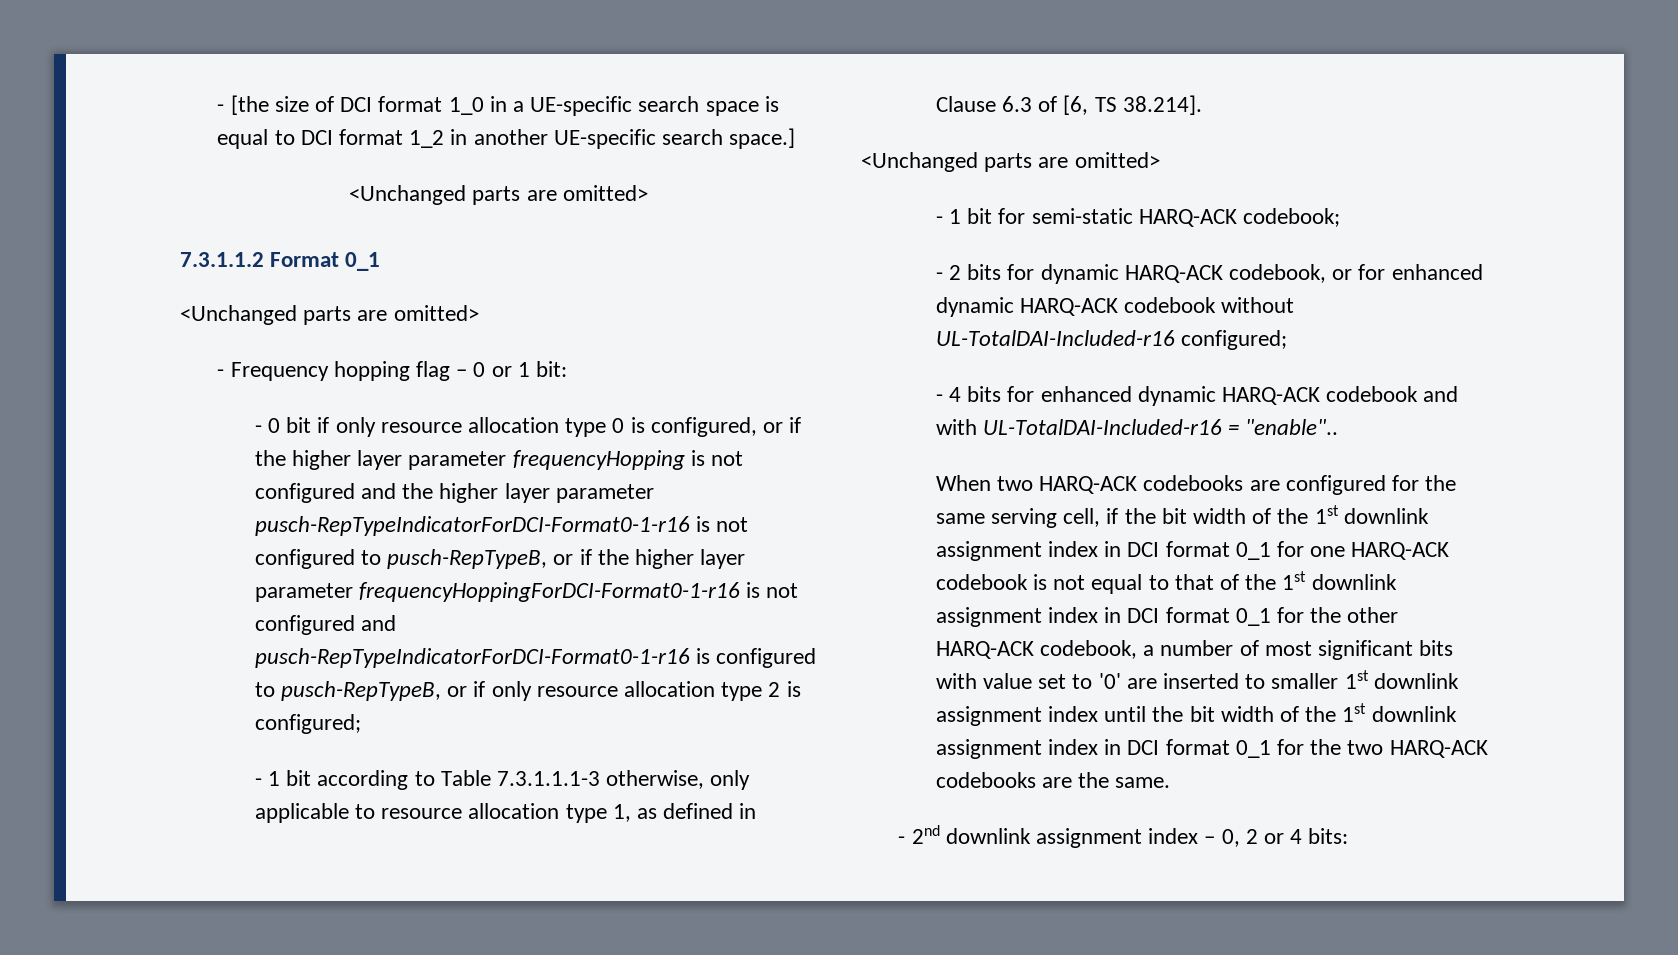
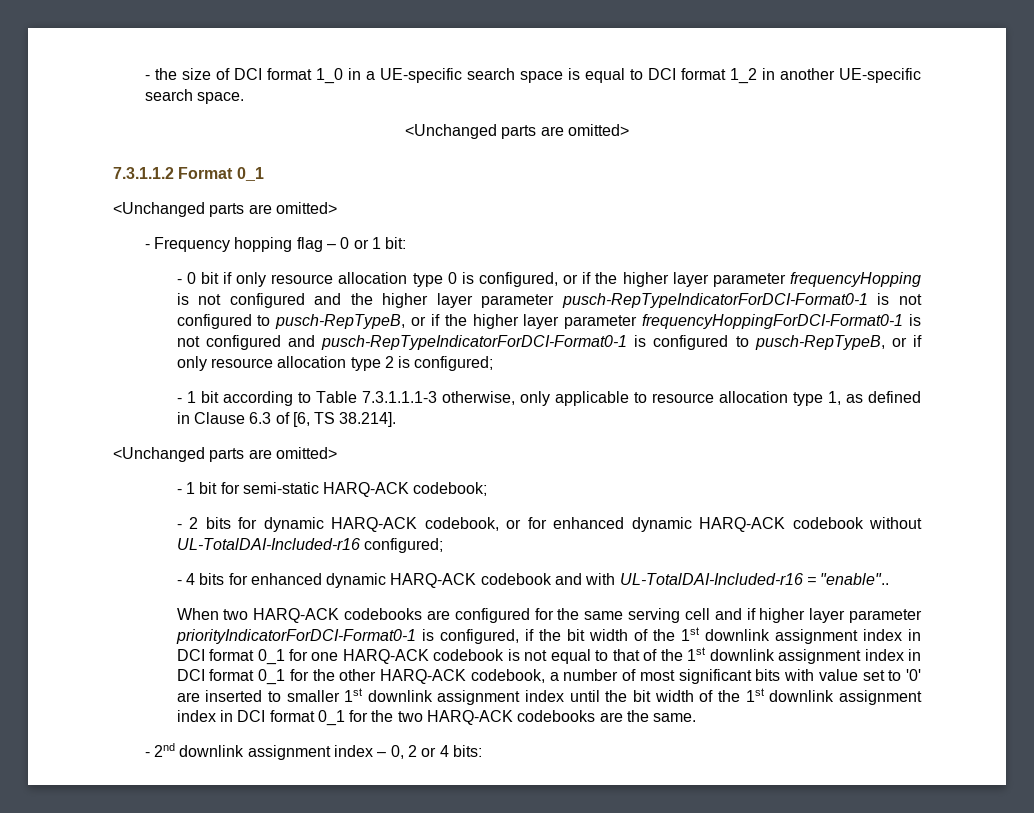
- - [the size of DCI format 1_0 in a UE-specific search space is equal to DCI format 1_2 in another UE-specific search space.]
+ - the size of DCI format 1_0 in a UE-specific search space is equal to DCI format 1_2 in another UE-specific search space.
- - 0 bit if only resource allocation type 0 is configured, or if the higher layer parameter frequencyHopping is not configured and the higher layer parameter pusch-RepTypeIndicatorForDCI-Format0-1-r16 is not configured to pusch-RepTypeB, or if the higher layer parameter frequencyHoppingForDCI-Format0-1-r16 is not configured and pusch-RepTypeIndicatorForDCI-Format0-1-r16 is configured to pusch-RepTypeB, or if only resource allocation type 2 is configured;
+ - 0 bit if only resource allocation type 0 is configured, or if the higher layer parameter frequencyHopping is not configured and the higher layer parameter pusch-RepTypeIndicatorForDCI-Format0-1 is not configured to pusch-RepTypeB, or if the higher layer parameter frequencyHoppingForDCI-Format0-1 is not configured and pusch-RepTypeIndicatorForDCI-Format0-1 is configured to pusch-RepTypeB, or if only resource allocation type 2 is configured;
- When two HARQ-ACK codebooks are configured for the same serving cell, if the bit width of the 1st downlink assignment index in DCI format 0_1 for one HARQ-ACK codebook is not equal to that of the 1st downlink assignment index in DCI format 0_1 for the other HARQ-ACK codebook, a number of most significant bits with value set to '0' are inserted to smaller 1st downlink assignment index until the bit width of the 1st downlink assignment index in DCI format 0_1 for the two HARQ-ACK codebooks are the same.
+ When two HARQ-ACK codebooks are configured for the same serving cell and if higher layer parameter priorityIndicatorForDCI-Format0-1 is configured, if the bit width of the 1st downlink assignment index in DCI format 0_1 for one HARQ-ACK codebook is not equal to that of the 1st downlink assignment index in DCI format 0_1 for the other HARQ-ACK codebook, a number of most significant bits with value set to '0' are inserted to smaller 1st downlink assignment index until the bit width of the 1st downlink assignment index in DCI format 0_1 for the two HARQ-ACK codebooks are the same.

